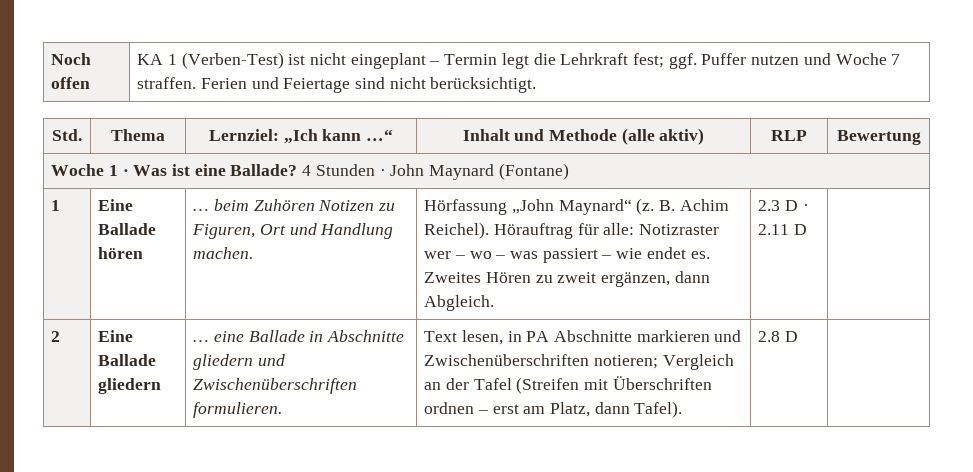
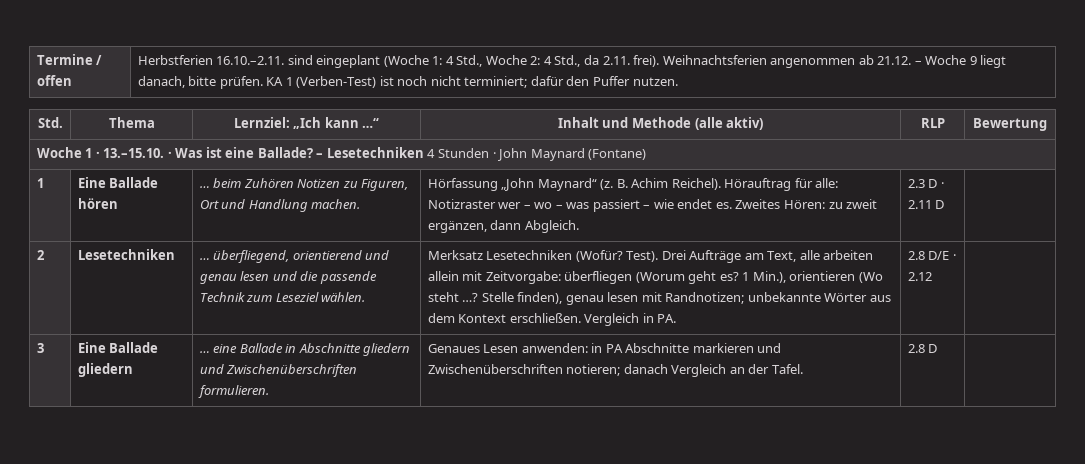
- Noch offen | KA 1 (Verben-Test) ist nicht eingeplant – Termin legt die Lehrkraft fest; ggf. Puffer nutzen und Woche 7 straffen. Ferien und Feiertage sind nicht berücksichtigt.
+ Termine / offen | Herbstferien 16.10.–2.11. sind eingeplant (Woche 1: 4 Std., Woche 2: 4 Std., da 2.11. frei). Weihnachtsferien angenommen ab 21.12. – Woche 9 liegt danach, bitte prüfen. KA 1 (Verben-Test) ist noch nicht terminiert; dafür den Puffer nutzen.
- Woche 1 · Was ist eine Ballade? 4 Stunden · John Maynard (Fontane)
+ Woche 1 · 13.–15.10. · Was ist eine Ballade? – Lesetechniken 4 Stunden · John Maynard (Fontane)
- Zweites Hören zu zweit ergänzen, dann Abgleich.
+ Zweites Hören: zu zweit ergänzen, dann Abgleich.
- Eine Ballade gliedern | … eine Ballade in Abschnitte gliedern und Zwischenüberschriften formulieren. | Text lesen, in PA Abschnitte markieren und Zwischenüberschriften notieren; Vergleich an der Tafel (Streifen mit Überschriften ordnen – erst am Platz, dann Tafel). | 2.8 D
+ Lesetechniken | … überfliegend, orientierend und genau lesen und die passende Technik zum Leseziel wählen. | Merksatz Lesetechniken (Wofür? Test). Drei Aufträge am Text, alle arbeiten allein mit Zeitvorgabe: überfliegen (Worum geht es? 1 Min.), orientieren (Wo steht …? Stelle finden), genau lesen mit Randnotizen; unbekannte Wörter aus dem Kontext erschließen. Vergleich in PA. | 2.8 D/E · 2.12 |
+ 3 | Eine Ballade gliedern | … eine Ballade in Abschnitte gliedern und Zwischenüberschriften formulieren. | Genaues Lesen anwenden: in PA Abschnitte markieren und Zwischenüberschriften notieren; danach Vergleich an der Tafel. | 2.8 D |

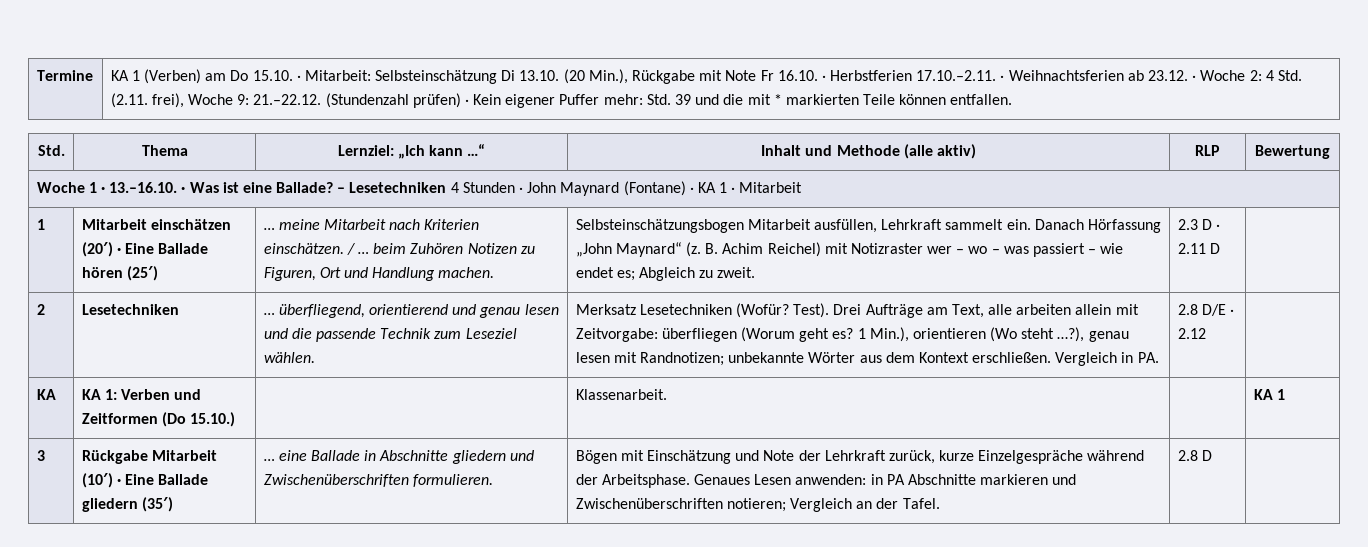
- Termine / offen | Herbstferien 16.10.–2.11. sind eingeplant (Woche 1: 4 Std., Woche 2: 4 Std., da 2.11. frei). Weihnachtsferien angenommen ab 21.12. – Woche 9 liegt danach, bitte prüfen. KA 1 (Verben-Test) ist noch nicht terminiert; dafür den Puffer nutzen.
+ Termine | KA 1 (Verben) am Do 15.10. · Mitarbeit: Selbsteinschätzung Di 13.10. (20 Min.), Rückgabe mit Note Fr 16.10. · Herbstferien 17.10.–2.11. · Weihnachtsferien ab 23.12. · Woche 2: 4 Std. (2.11. frei), Woche 9: 21.–22.12. (Stundenzahl prüfen) · Kein eigener Puffer mehr: Std. 39 und die mit * markierten Teile können entfallen.
- Woche 1 · 13.–15.10. · Was ist eine Ballade? – Lesetechniken 4 Stunden · John Maynard (Fontane)
- 1 | Eine Ballade hören | … beim Zuhören Notizen zu Figuren, Ort und Handlung machen.
+ Woche 1 · 13.–16.10. · Was ist eine Ballade? – Lesetechniken 4 Stunden · John Maynard (Fontane) · KA 1 · Mitarbeit
+ 1 | Mitarbeit einschätzen (20′) · Eine Ballade hören (25′) | … meine Mitarbeit nach Kriterien einschätzen. / … beim Zuhören Notizen zu Figuren, Ort und Handlung machen.
- Hörfassung „John Maynard“ (z.
+ Selbsteinschätzungsbogen Mitarbeit ausfüllen, Lehrkraft sammelt ein. Danach Hörfassung „John Maynard“ (z.
- B. Achim Reichel). Hörauftrag für alle: Notizraster wer – wo – was passiert – wie endet es. Zweites Hören: zu zweit ergänzen, dann Abgleich.
+ B. Achim Reichel) mit Notizraster wer – wo – was passiert – wie endet es; Abgleich zu zweit.
- 1 Min.), orientieren (Wo steht …? Stelle finden), genau lesen mit Randnotizen; unbekannte Wörter aus dem Kontext erschließen.
+ 1 Min.), orientieren (Wo steht …?), genau lesen mit Randnotizen; unbekannte Wörter aus dem Kontext erschließen.
- 3 | Eine Ballade gliedern | … eine Ballade in Abschnitte gliedern und Zwischenüberschriften formulieren. | Genaues Lesen anwenden: in PA Abschnitte markieren und Zwischenüberschriften notieren; danach Vergleich an der Tafel. | 2.8 D |
+ KA | KA 1: Verben und Zeitformen (Do 15.10.) | | Klassenarbeit. | | KA 1
+ 3 | Rückgabe Mitarbeit (10′) · Eine Ballade gliedern (35′) | … eine Ballade in Abschnitte gliedern und Zwischenüberschriften formulieren. | Bögen mit Einschätzung und Note der Lehrkraft zurück, kurze Einzelgespräche während der Arbeitsphase. Genaues Lesen anwenden: in PA Abschnitte markieren und Zwischenüberschriften notieren; Vergleich an der Tafel. | 2.8 D

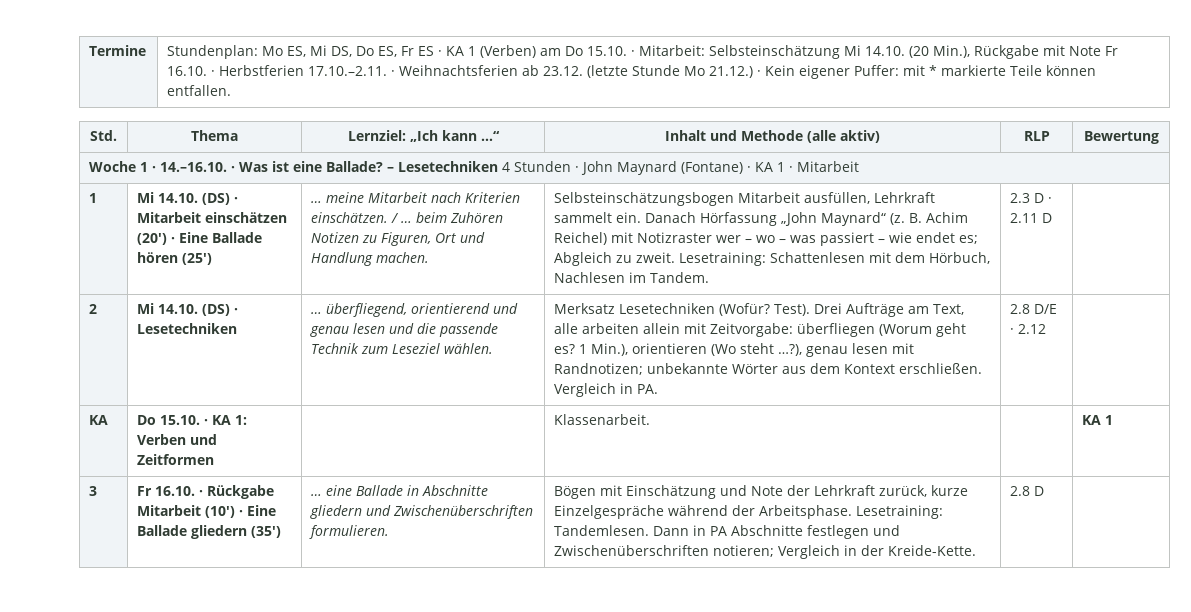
- KA 1 (Verben) am Do 15.10. · Mitarbeit: Selbsteinschätzung Di 13.10. (20 Min.), Rückgabe mit Note Fr 16.10. · Herbstferien 17.10.–2.11. · Weihnachtsferien ab 23.12. · Woche 2: 4 Std. (2.11. frei), Woche 9: 21.–22.12. (Stundenzahl prüfen) · Kein eigener Puffer mehr: Std. 39 und die mit * markierten Teile können entfallen.
+ Stundenplan: Mo ES, Mi DS, Do ES, Fr ES · KA 1 (Verben) am Do 15.10. · Mitarbeit: Selbsteinschätzung Mi 14.10. (20 Min.), Rückgabe mit Note Fr 16.10. · Herbstferien 17.10.–2.11. · Weihnachtsferien ab 23.12. (letzte Stunde Mo 21.12.) · Kein eigener Puffer: mit * markierte Teile können entfallen.
- Woche 1 · 13.–16.10. · Was ist eine Ballade? – Lesetechniken 4 Stunden · John Maynard (Fontane) · KA 1 · Mitarbeit
+ Woche 1 · 14.–16.10. · Was ist eine Ballade? – Lesetechniken 4 Stunden · John Maynard (Fontane) · KA 1 · Mitarbeit
- Mitarbeit einschätzen (20′) · Eine Ballade hören (25′)
+ Mi 14.10. (DS) · Mitarbeit einschätzen (20′) · Eine Ballade hören (25′)
+ Lesetraining: Schattenlesen mit dem Hörbuch, Nachlesen im Tandem.
- 2 | Lesetechniken
+ 2 | Mi 14.10. (DS) · Lesetechniken
- KA | KA 1: Verben und Zeitformen (Do 15.10.) | | Klassenarbeit. | | KA 1
+ KA | Do 15.10. · KA 1: Verben und Zeitformen | | Klassenarbeit. | | KA 1
- Rückgabe Mitarbeit (10′) · Eine Ballade gliedern (35′)
+ Fr 16.10. · Rückgabe Mitarbeit (10′) · Eine Ballade gliedern (35′)
- Genaues Lesen anwenden: in PA Abschnitte markieren und Zwischenüberschriften notieren; Vergleich an der Tafel.
+ Lesetraining: Tandemlesen. Dann in PA Abschnitte festlegen und Zwischenüberschriften notieren; Vergleich in der Kreide-Kette.

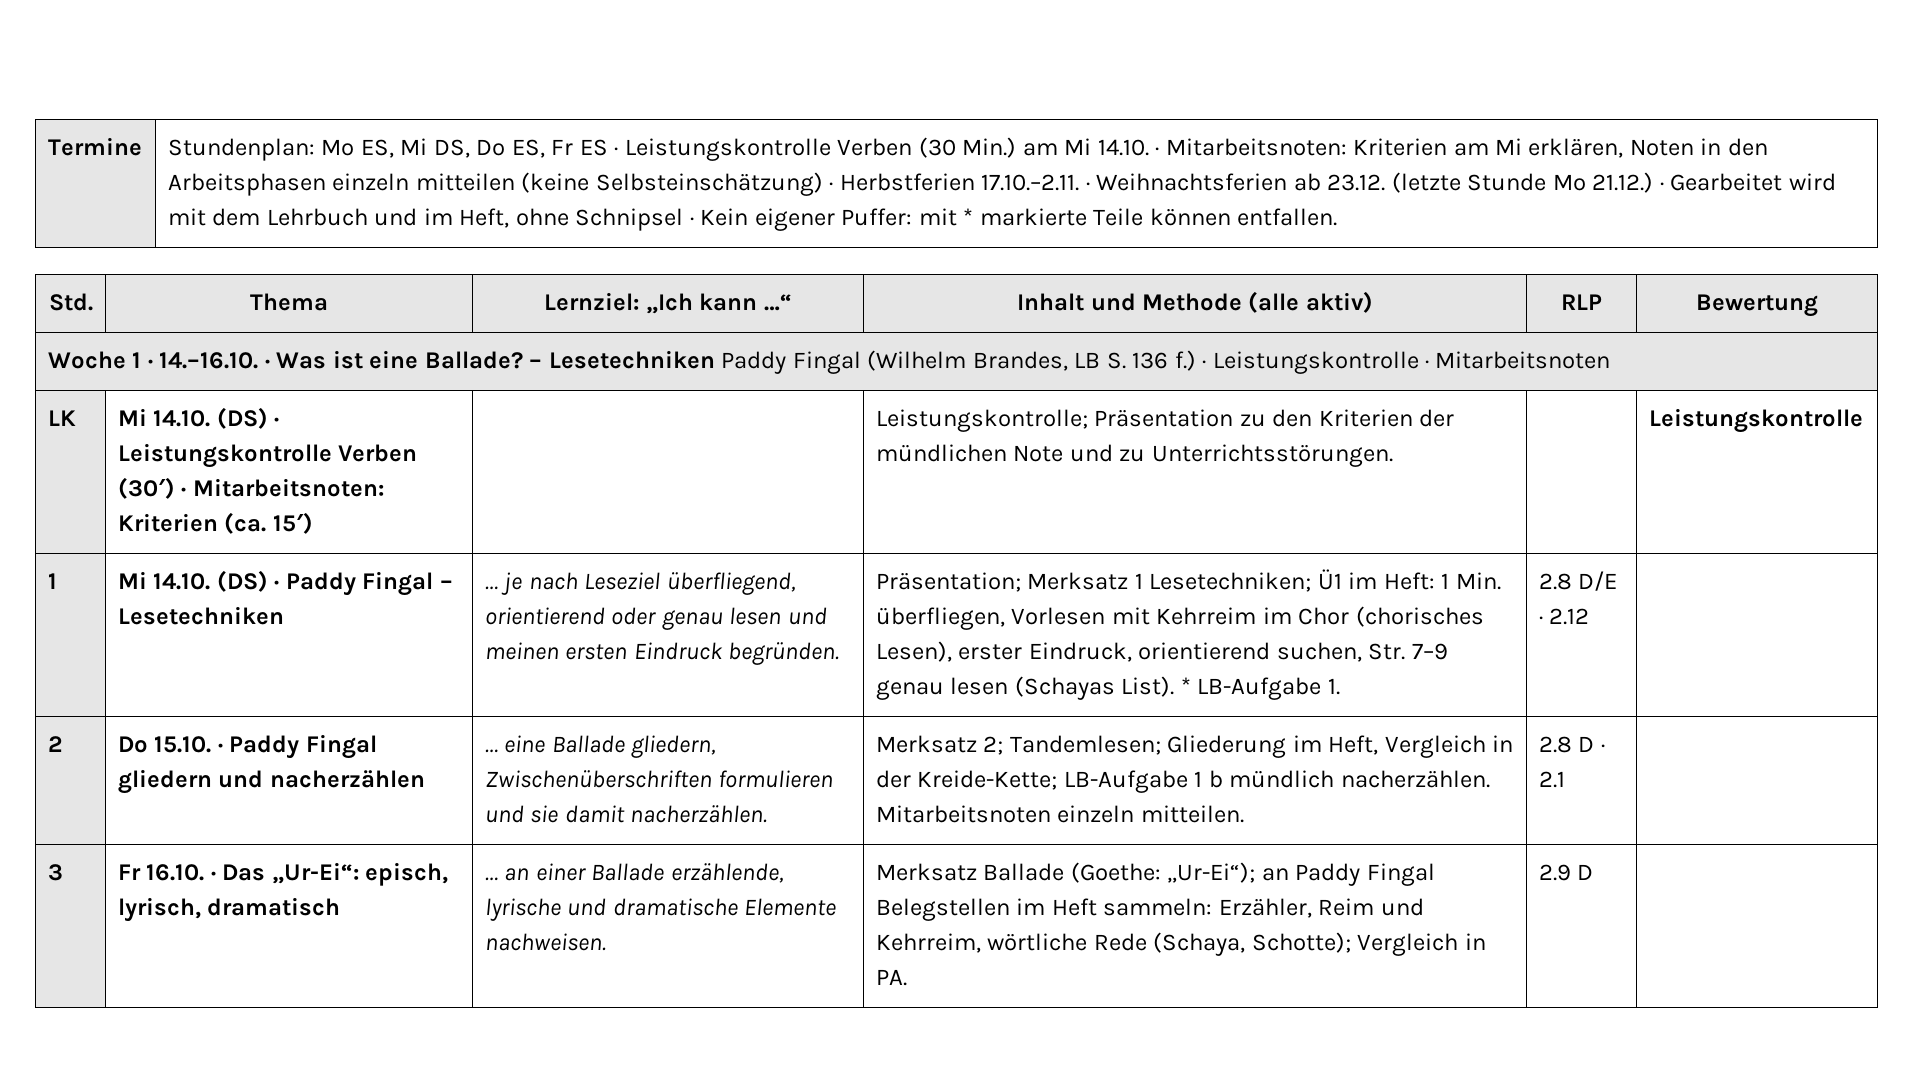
- Stundenplan: Mo ES, Mi DS, Do ES, Fr ES · KA 1 (Verben) am Do 15.10. · Mitarbeit: Selbsteinschätzung Mi 14.10. (20 Min.), Rückgabe mit Note Fr 16.10. · Herbstferien 17.10.–2.11. · Weihnachtsferien ab 23.12. (letzte Stunde Mo 21.12.) · Kein eigener Puffer: mit * markierte Teile können entfallen.
+ Stundenplan: Mo ES, Mi DS, Do ES, Fr ES · Leistungskontrolle Verben (30 Min.) am Mi 14.10. · Mitarbeitsnoten: Kriterien am Mi erklären, Noten in den Arbeitsphasen einzeln mitteilen (keine Selbsteinschätzung) · Herbstferien 17.10.–2.11. · Weihnachtsferien ab 23.12. (letzte Stunde Mo 21.12.) · Gearbeitet wird mit dem Lehrbuch und im Heft, ohne Schnipsel · Kein eigener Puffer: mit * markierte Teile können entfallen.
- Woche 1 · 14.–16.10. · Was ist eine Ballade? – Lesetechniken 4 Stunden · John Maynard (Fontane) · KA 1 · Mitarbeit
+ Woche 1 · 14.–16.10. · Was ist eine Ballade? – Lesetechniken Paddy Fingal (Wilhelm Brandes, LB S. 136 f.) · Leistungskontrolle · Mitarbeitsnoten
+ LK | Mi 14.10. (DS) · Leistungskontrolle Verben (30′) · Mitarbeitsnoten: Kriterien (ca. 15′) | | Leistungskontrolle; Präsentation zu den Kriterien der mündlichen Note und zu Unterrichtsstörungen. | | Leistungskontrolle
- Mi 14.10. (DS) · Mitarbeit einschätzen (20′) · Eine Ballade hören (25′) | … meine Mitarbeit nach Kriterien einschätzen. / … beim Zuhören Notizen zu Figuren, Ort und Handlung machen. | Selbsteinschätzungsbogen Mitarbeit ausfüllen, Lehrkraft sammelt ein. Danach Hörfassung „John Maynard“ (z. B. Achim Reichel) mit Notizraster wer – wo – was passiert – wie endet es; Abgleich zu zweit. Lesetraining: Schattenlesen mit dem Hörbuch, Nachlesen im Tandem. | 2.3 D · 2.11 D |
- 2 | Mi 14.10. (DS) · Lesetechniken
+ Mi 14.10. (DS) · Paddy Fingal – Lesetechniken
- … überfliegend, orientierend und genau lesen und die passende Technik zum Leseziel wählen. | Merksatz Lesetechniken (Wofür? Test). Drei Aufträge am Text, alle arbeiten allein mit Zeitvorgabe: überfliegen (Worum geht es? 1 Min.), orientieren (Wo steht …?), genau lesen mit Randnotizen; unbekannte Wörter aus dem Kontext erschließen. Vergleich in PA.
+ … je nach Leseziel überfliegend, orientierend oder genau lesen und meinen ersten Eindruck begründen. | Präsentation; Merksatz 1 Lesetechniken; Ü1 im Heft: 1 Min. überfliegen, Vorlesen mit Kehrreim im Chor (chorisches Lesen), erster Eindruck, orientierend suchen, Str. 7–9 genau lesen (Schayas List). * LB-Aufgabe 1.
- KA | Do 15.10. · KA 1: Verben und Zeitformen | | Klassenarbeit. | | KA 1
- 3 | Fr 16.10. · Rückgabe Mitarbeit (10′) · Eine Ballade gliedern (35′) | … eine Ballade in Abschnitte gliedern und Zwischenüberschriften formulieren. | Bögen mit Einschätzung und Note der Lehrkraft zurück, kurze Einzelgespräche während der Arbeitsphase. Lesetraining: Tandemlesen. Dann in PA Abschnitte festlegen und Zwischenüberschriften notieren; Vergleich in der Kreide-Kette. | 2.8 D
+ 2 | Do 15.10. · Paddy Fingal gliedern und nacherzählen | … eine Ballade gliedern, Zwischenüberschriften formulieren und sie damit nacherzählen. | Merksatz 2; Tandemlesen; Gliederung im Heft, Vergleich in der Kreide-Kette; LB-Aufgabe 1 b mündlich nacherzählen. Mitarbeitsnoten einzeln mitteilen. | 2.8 D · 2.1 |
+ 3 | Fr 16.10. · Das „Ur-Ei“: episch, lyrisch, dramatisch | … an einer Ballade erzählende, lyrische und dramatische Elemente nachweisen. | Merksatz Ballade (Goethe: „Ur-Ei“); an Paddy Fingal Belegstellen im Heft sammeln: Erzähler, Reim und Kehrreim, wörtliche Rede (Schaya, Schotte); Vergleich in PA. | 2.9 D

